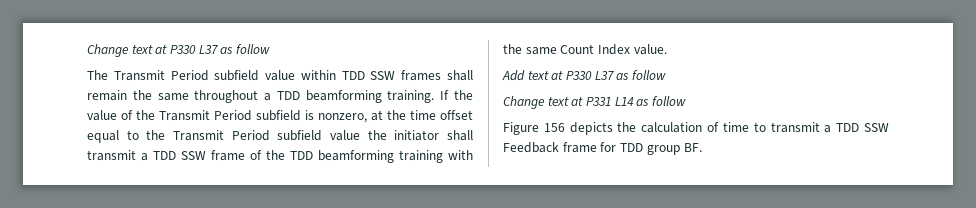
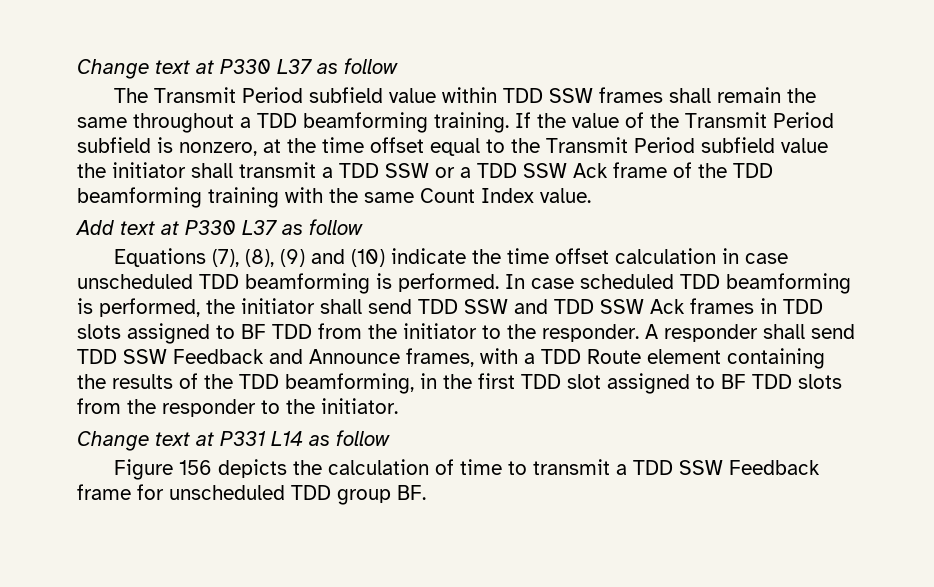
- If the value of the Transmit Period subfield is nonzero, at the time offset equal to the Transmit Period subfield value the initiator shall transmit a TDD SSW frame of the TDD beamforming training with the same Count Index value.
+ If the value of the Transmit Period subfield is nonzero, at the time offset equal to the Transmit Period subfield value the initiator shall transmit a TDD SSW or a TDD SSW Ack frame of the TDD beamforming training with the same Count Index value.
+ Equations (7), (8), (9) and (10) indicate the time offset calculation in case unscheduled TDD beamforming is performed. In case scheduled TDD beamforming is performed, the initiator shall send TDD SSW and TDD SSW Ack frames in TDD slots assigned to BF TDD from the initiator to the responder. A responder shall send TDD SSW Feedback and Announce frames, with a TDD Route element containing the results of the TDD beamforming, in the first TDD slot assigned to BF TDD slots from the responder to the initiator.
- Figure 156 depicts the calculation of time to transmit a TDD SSW Feedback frame for TDD group BF.
+ Figure 156 depicts the calculation of time to transmit a TDD SSW Feedback frame for unscheduled TDD group BF.

